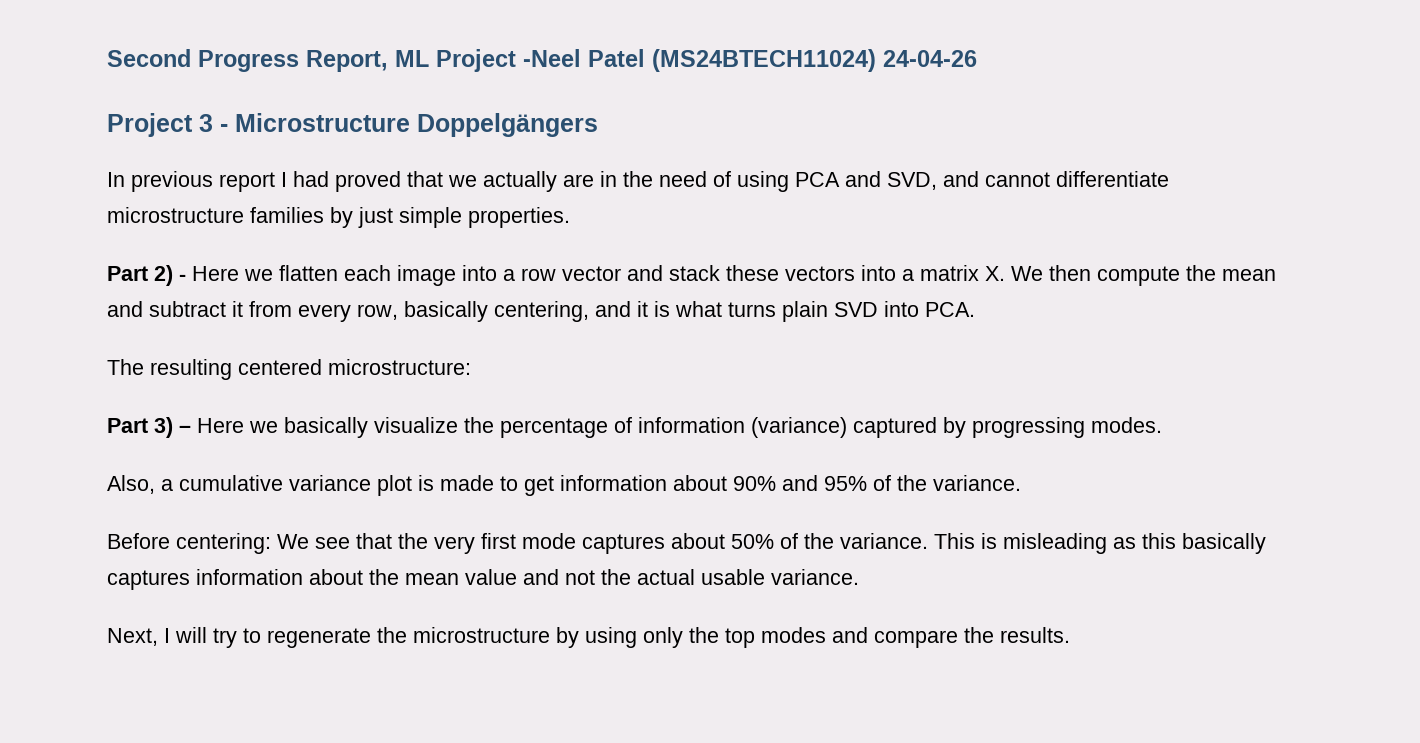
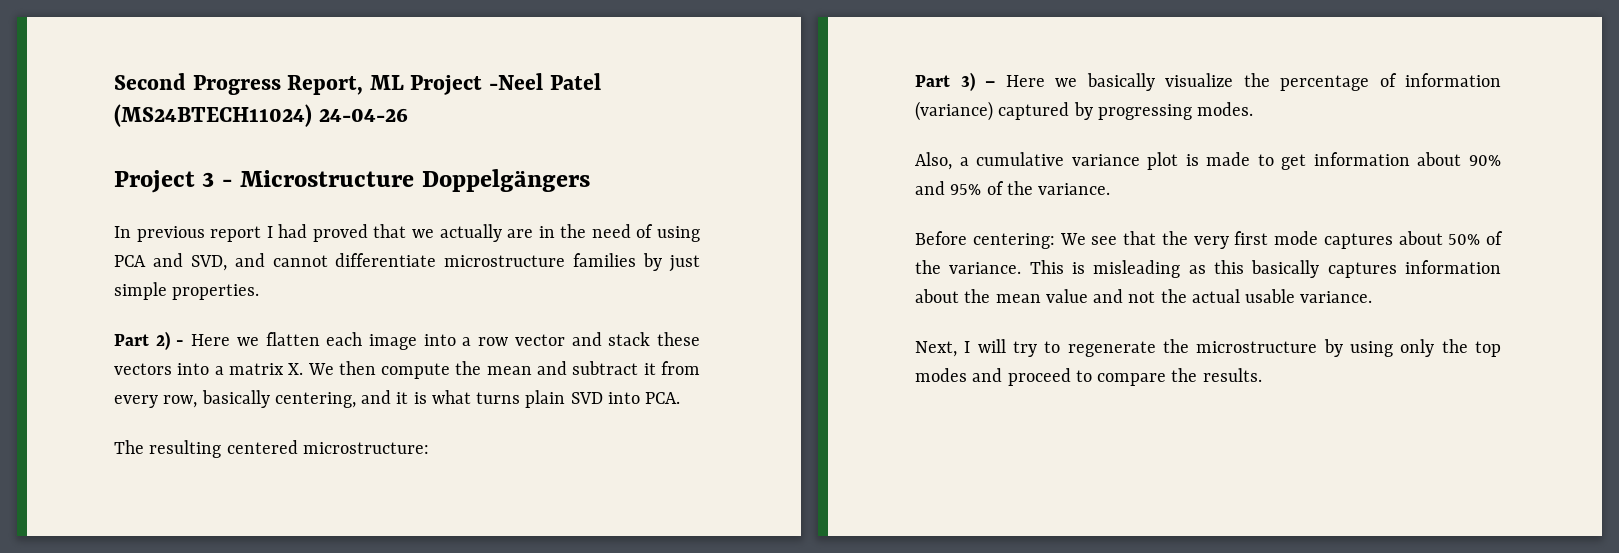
- Next, I will try to regenerate the microstructure by using only the top modes and compare the results.
+ Next, I will try to regenerate the microstructure by using only the top modes and proceed to compare the results.

